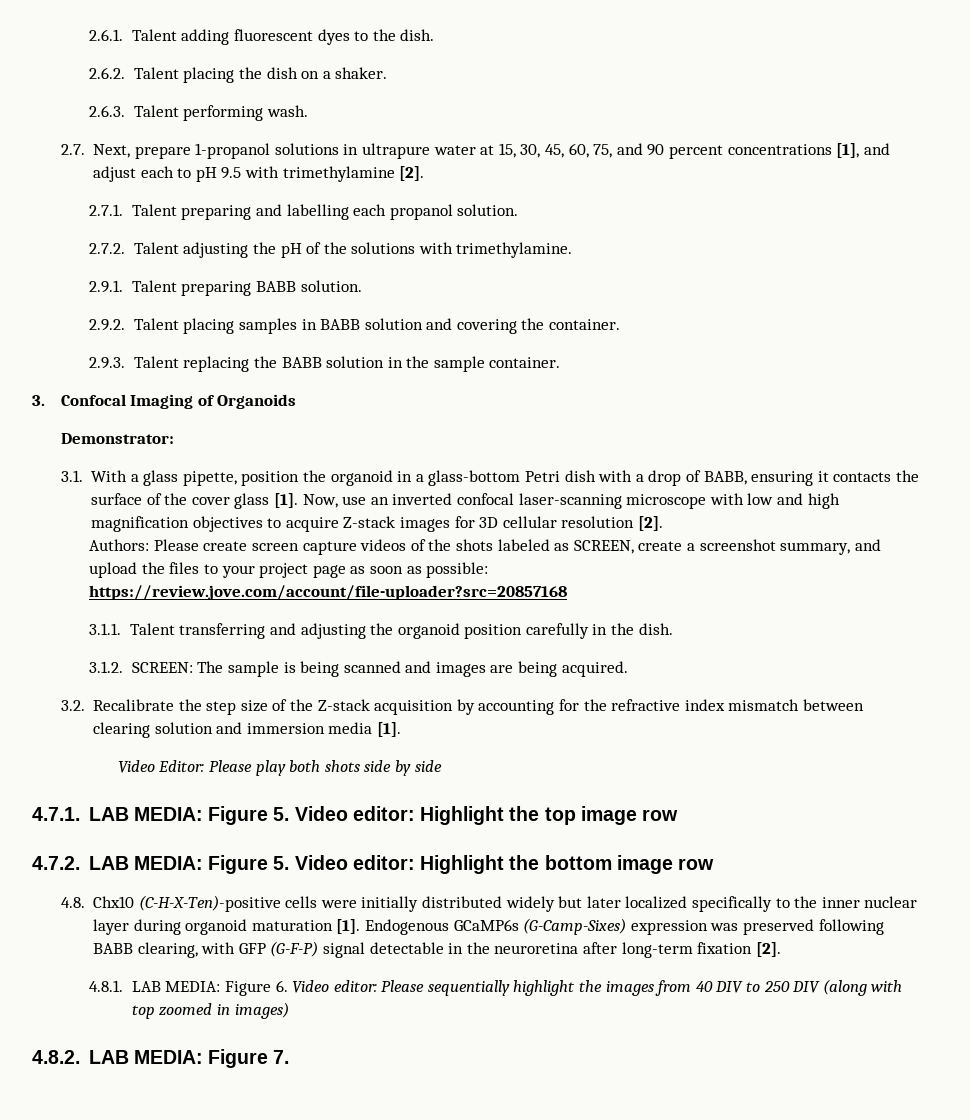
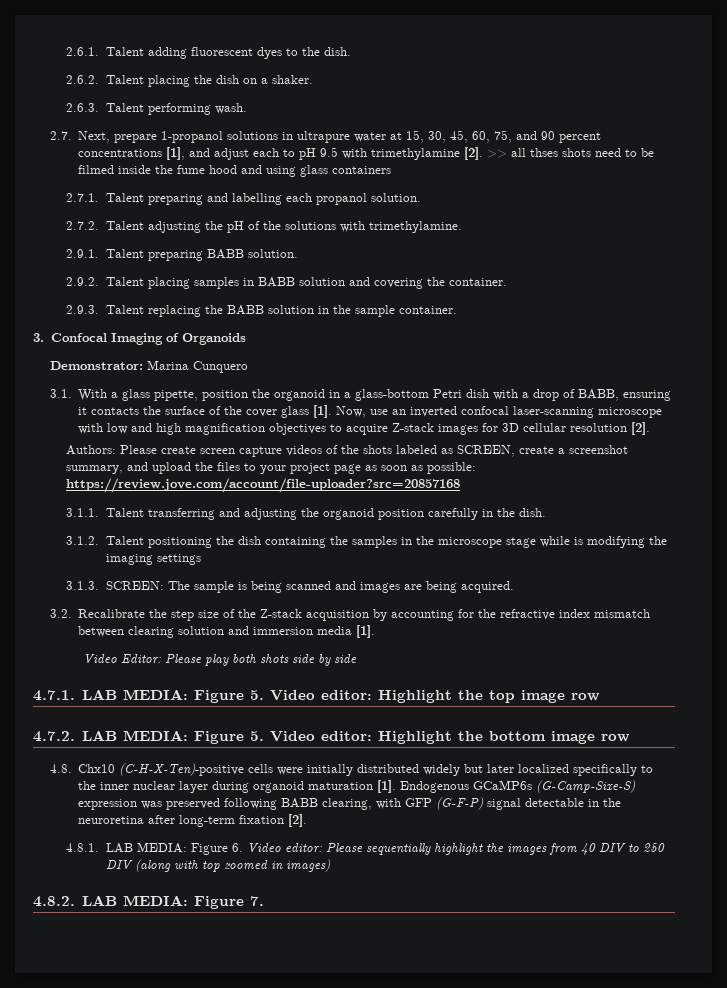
+ >> all thses shots need to be filmed inside the fume hood and using glass containers
- Demonstrator:
+ Demonstrator: Marina Cunquero
- 3.1.2. SCREEN: The sample is being scanned and images are being acquired.
+ 3.1.2. Talent positioning the dish containing the samples in the microscope stage while is modifying the imaging settings
+ 3.1.3. SCREEN: The sample is being scanned and images are being acquired.
- Endogenous GCaMP6s (G-Camp-Sixes) expression was preserved following BABB clearing, with GFP (G-F-P) signal detectable in the neuroretina after long-term fixation [2].
+ Endogenous GCaMP6s (G-Camp-Sixe-S) expression was preserved following BABB clearing, with GFP (G-F-P) signal detectable in the neuroretina after long-term fixation [2].

